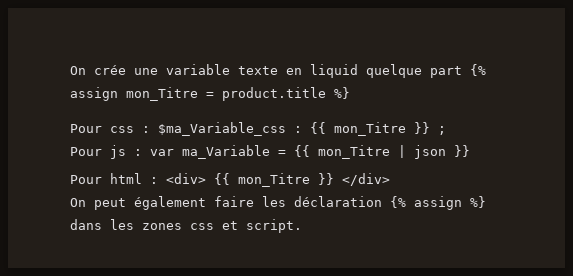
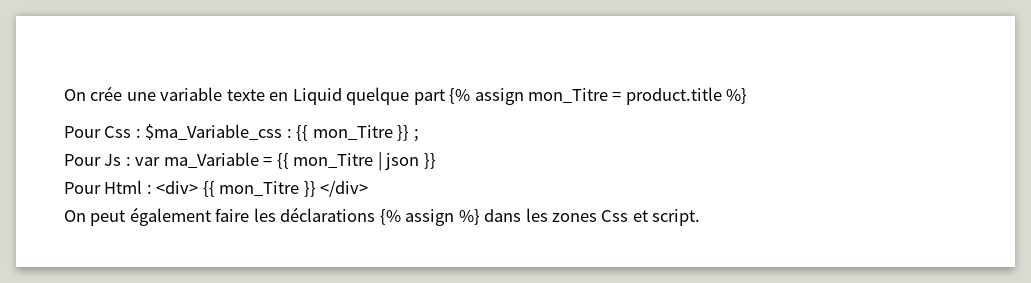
- On crée une variable texte en liquid quelque part {% assign mon_Titre = product.title %}
+ On crée une variable texte en Liquid quelque part {% assign mon_Titre = product.title %}
- Pour css : $ma_Variable_css : {{ mon_Titre }} ;
+ Pour Css : $ma_Variable_css : {{ mon_Titre }} ;
- Pour js : var ma_Variable = {{ mon_Titre | json }}
+ Pour Js : var ma_Variable = {{ mon_Titre | json }}
- Pour html : <div> {{ mon_Titre }} </div>
+ Pour Html : <div> {{ mon_Titre }} </div>
- On peut également faire les déclaration {% assign %} dans les zones css et script.
+ On peut également faire les déclarations {% assign %} dans les zones Css et script.

